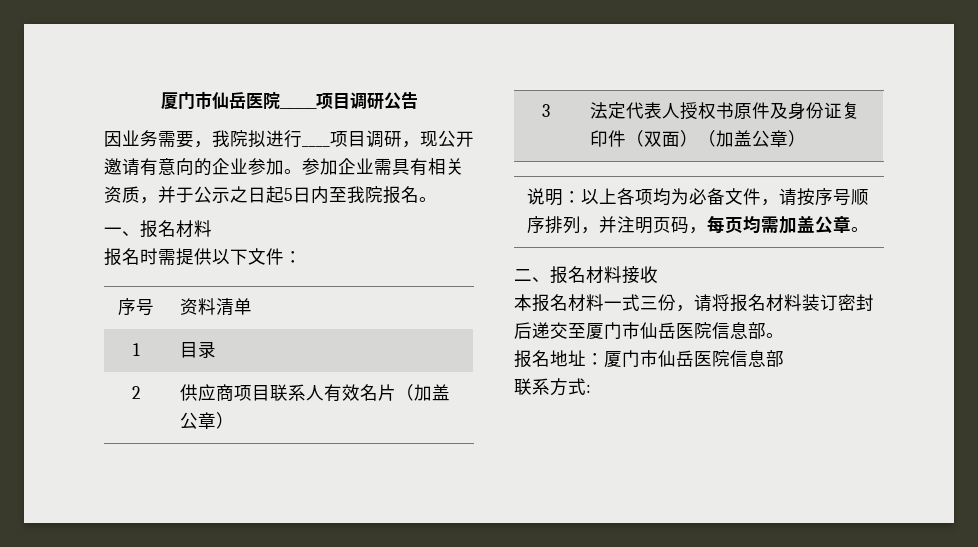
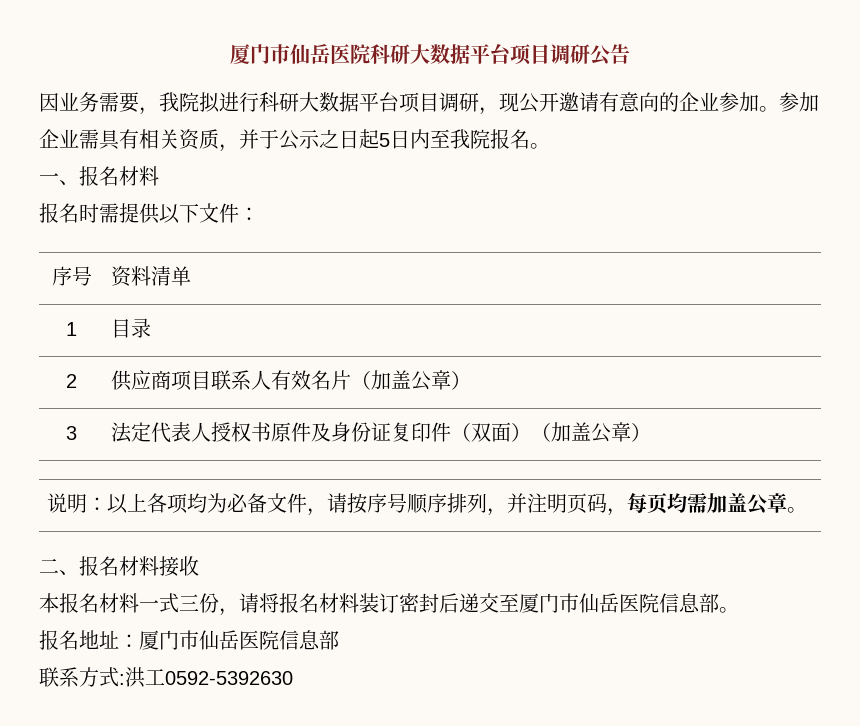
- 厦门市仙岳医院____项目调研公告
+ 厦门市仙岳医院科研大数据平台项目调研公告
- 因业务需要，我院拟进行____项目调研，现公开邀请有意向的企业参加。
+ 因业务需要，我院拟进行科研大数据平台项目调研，现公开邀请有意向的企业参加。
- 联系方式:
+ 联系方式:洪工0592-5392630

